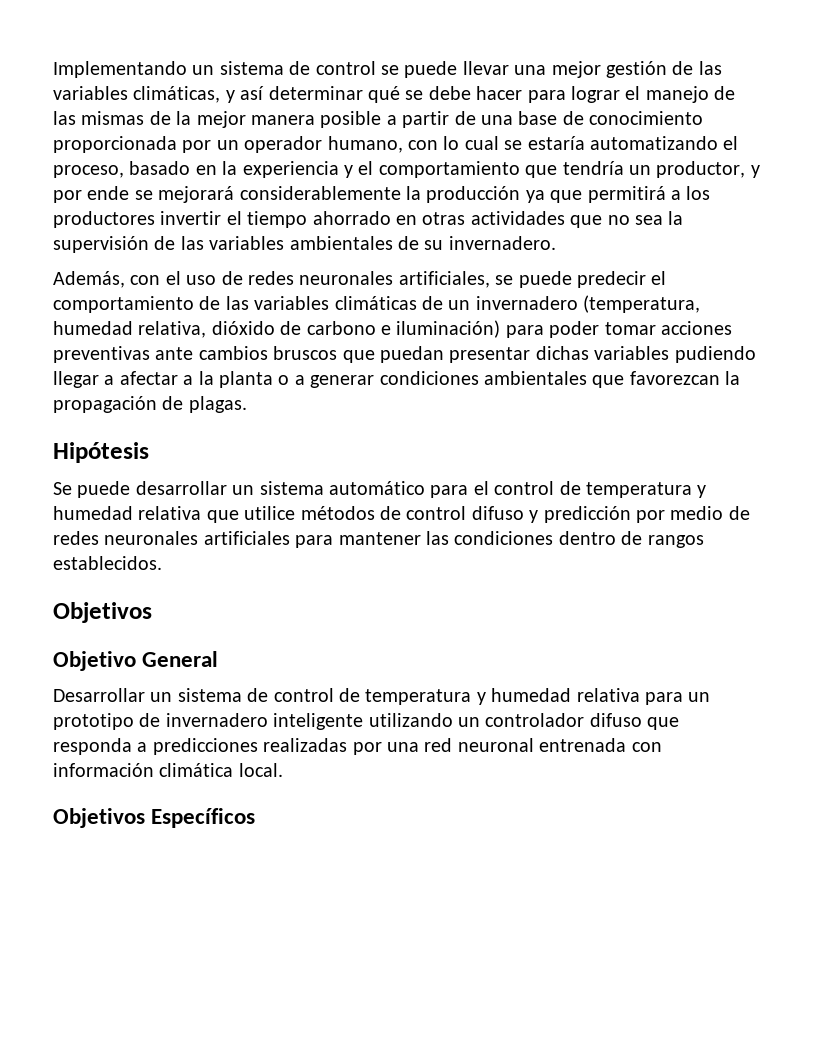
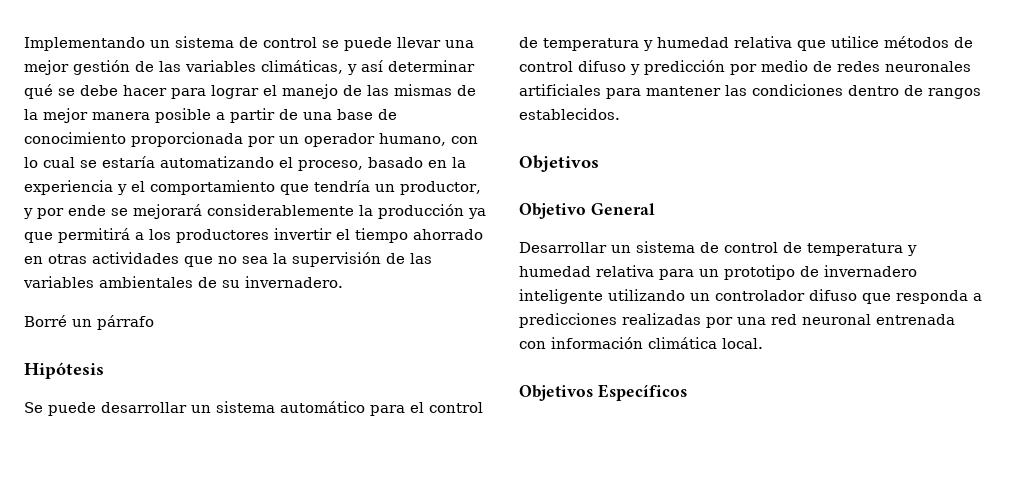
- Además, con el uso de redes neuronales artificiales, se puede predecir el comportamiento de las variables climáticas de un invernadero (temperatura, humedad relativa, dióxido de carbono e iluminación) para poder tomar acciones preventivas ante cambios bruscos que puedan presentar dichas variables pudiendo llegar a afectar a la planta o a generar condiciones ambientales que favorezcan la propagación de plagas.
+ Borré un párrafo

